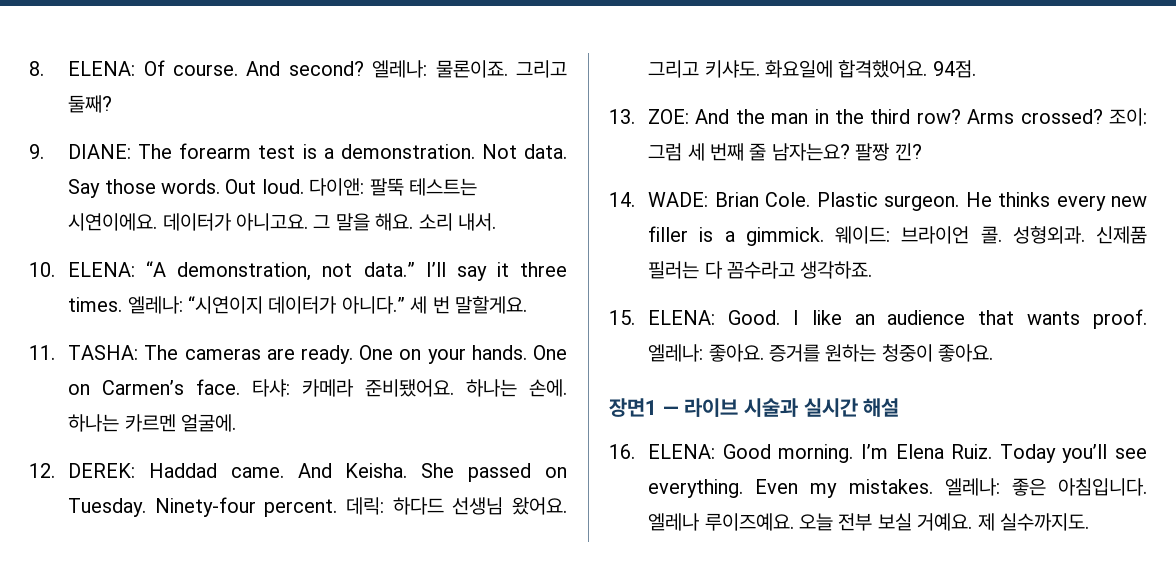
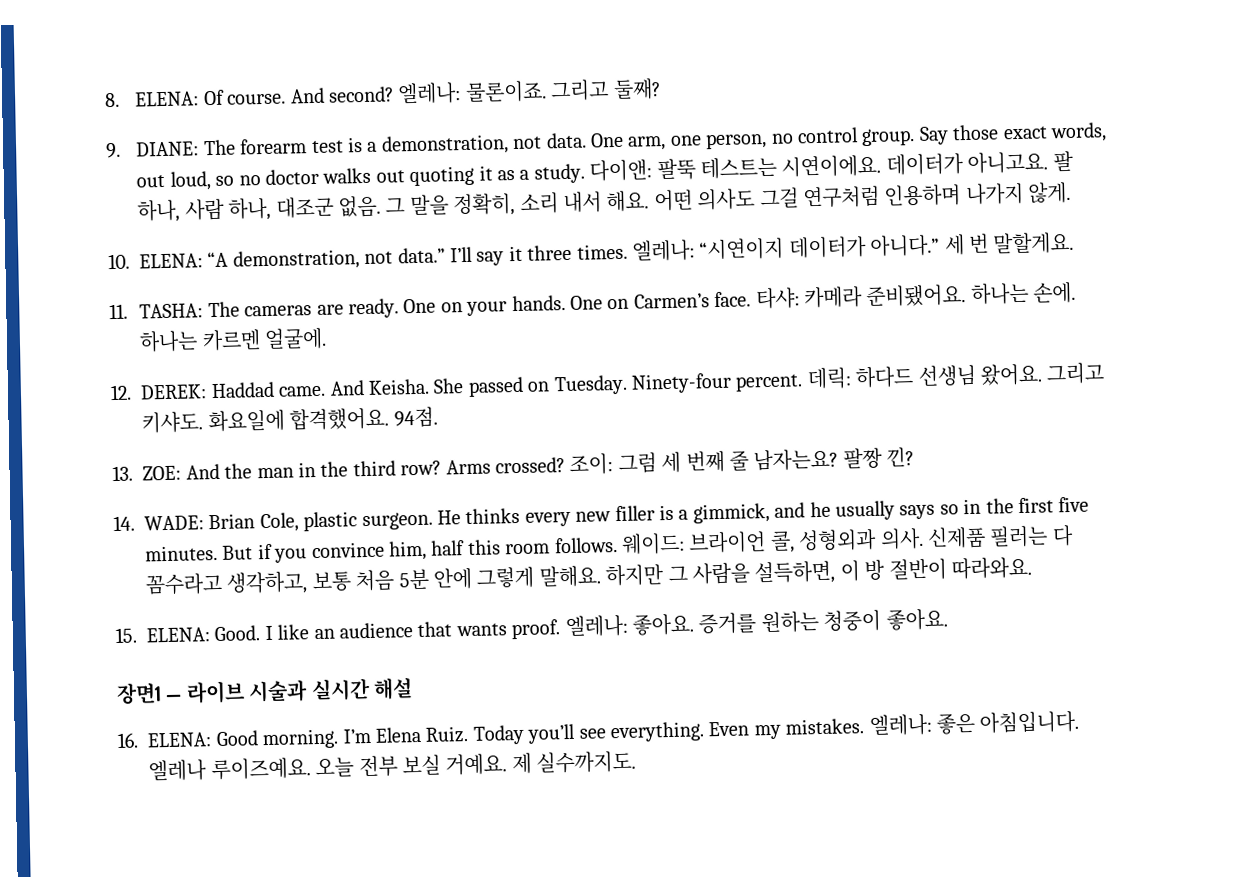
- 9. DIANE: The forearm test is a demonstration. Not data. Say those words. Out loud.
+ 9. DIANE: The forearm test is a demonstration, not data. One arm, one person, no control group. Say those exact words, out loud, so no doctor walks out quoting it as a study.
- 그 말을 해요. 소리 내서.
+ 팔 하나, 사람 하나, 대조군 없음. 그 말을 정확히, 소리 내서 해요. 어떤 의사도 그걸 연구처럼 인용하며 나가지 않게.
- 14. WADE: Brian Cole. Plastic surgeon.
+ 14. WADE: Brian Cole, plastic surgeon.
- He thinks every new filler is a gimmick. 웨이드: 브라이언 콜. 성형외과. 신제품 필러는 다 꼼수라고 생각하죠.
+ He thinks every new filler is a gimmick, and he usually says so in the first five minutes. But if you convince him, half this room follows. 웨이드: 브라이언 콜, 성형외과 의사. 신제품 필러는 다 꼼수라고 생각하고, 보통 처음 5분 안에 그렇게 말해요. 하지만 그 사람을 설득하면, 이 방 절반이 따라와요.

